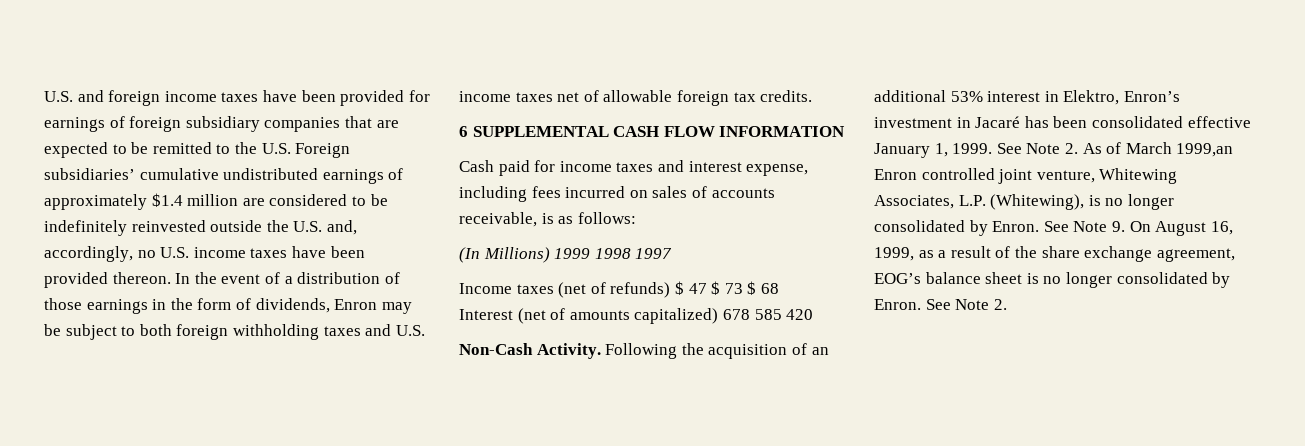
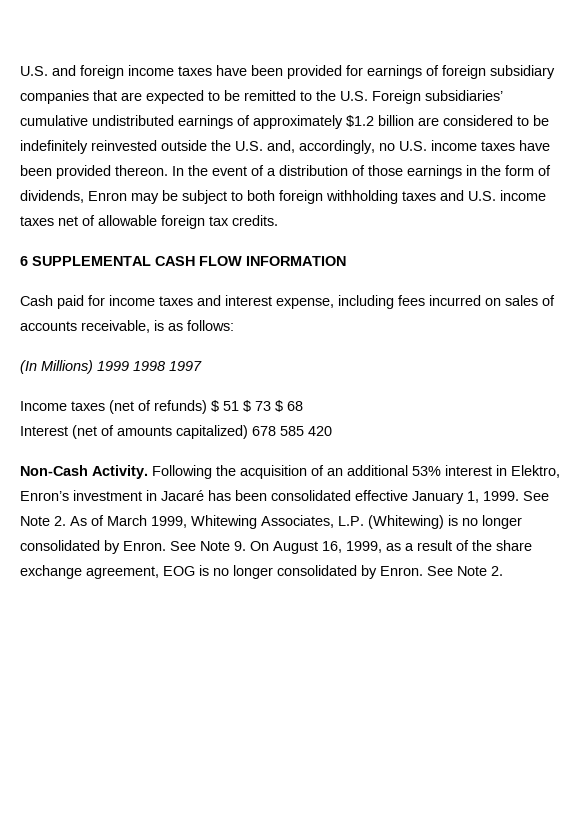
- U.S. and foreign income taxes have been provided for earnings of foreign subsidiary companies that are expected to be remitted to the U.S. Foreign subsidiaries’ cumulative undistributed earnings of approximately $1.4 million are considered to be indefinitely reinvested outside the U.S. and, accordingly, no U.S. income taxes have been provided thereon.
+ U.S. and foreign income taxes have been provided for earnings of foreign subsidiary companies that are expected to be remitted to the U.S. Foreign subsidiaries’ cumulative undistributed earnings of approximately $1.2 billion are considered to be indefinitely reinvested outside the U.S. and, accordingly, no U.S. income taxes have been provided thereon.
- Income taxes (net of refunds) $ 47 $ 73 $ 68
+ Income taxes (net of refunds) $ 51 $ 73 $ 68
- See Note 2. As of March 1999,an Enron controlled joint venture, Whitewing Associates, L.P. (Whitewing), is no longer consolidated by Enron.
+ See Note 2. As of March 1999, Whitewing Associates, L.P. (Whitewing) is no longer consolidated by Enron.
- See Note 9. On August 16, 1999, as a result of the share exchange agreement, EOG’s balance sheet is no longer consolidated by Enron.
+ See Note 9. On August 16, 1999, as a result of the share exchange agreement, EOG is no longer consolidated by Enron.

